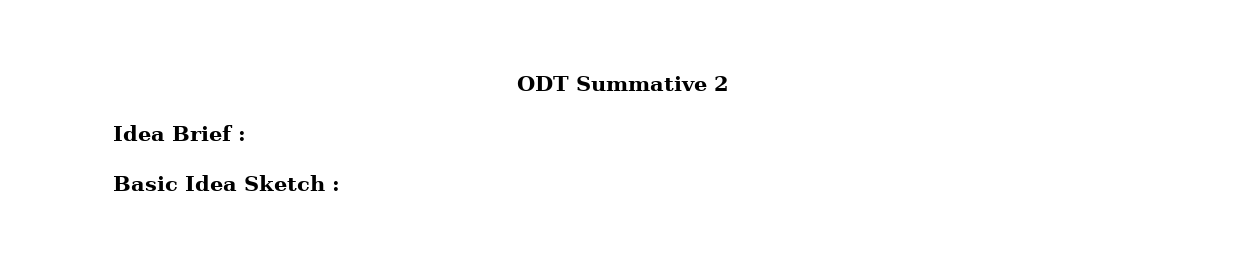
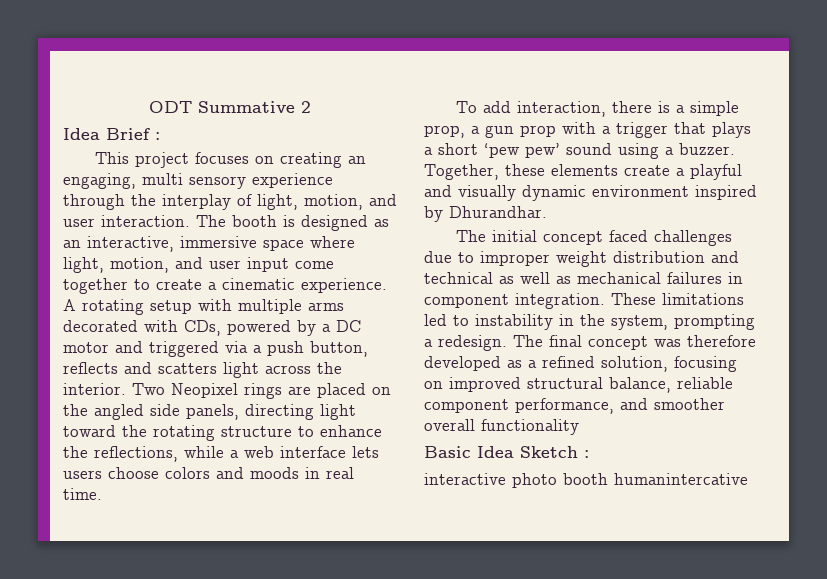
+ This project focuses on creating an engaging, multi sensory experience through the interplay of light, motion, and user interaction. The booth is designed as an interactive, immersive space where light, motion, and user input come together to create a cinematic experience. A rotating setup with multiple arms decorated with CDs, powered by a DC motor and triggered via a push button, reflects and scatters light across the interior. Two Neopixel rings are placed on the angled side panels, directing light toward the rotating structure to enhance the reflections, while a web interface lets users choose colors and moods in real time.
+ To add interaction, there is a simple prop, a gun prop with a trigger that plays a short ‘pew pew’ sound using a buzzer. Together, these elements create a playful and visually dynamic environment inspired by Dhurandhar.
+ The initial concept faced challenges due to improper weight distribution and technical as well as mechanical failures in component integration. These limitations led to instability in the system, prompting a redesign. The final concept was therefore developed as a refined solution, focusing on improved structural balance, reliable component performance, and smoother overall functionality
+ interactive photo booth humanintercative

